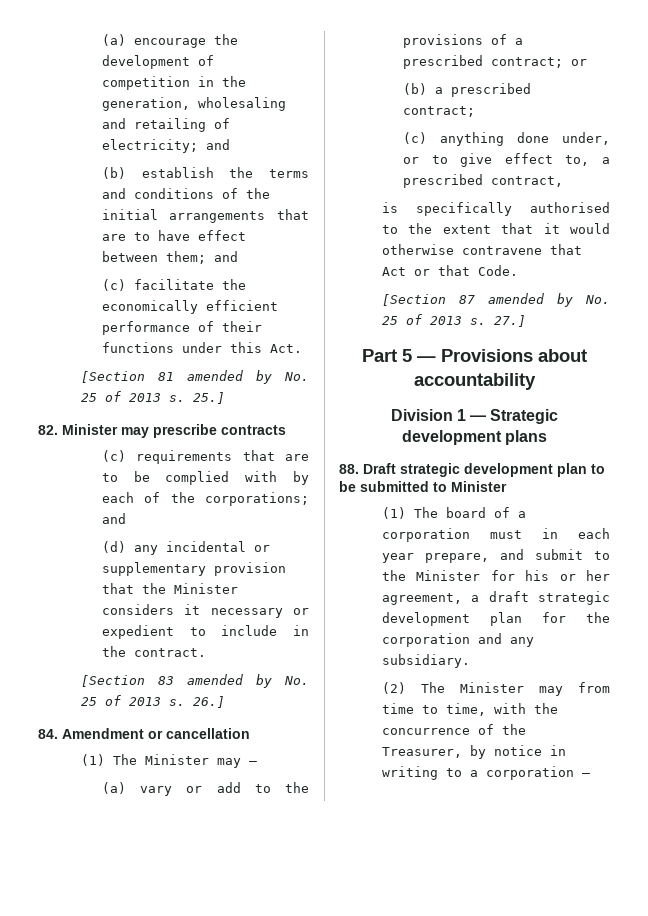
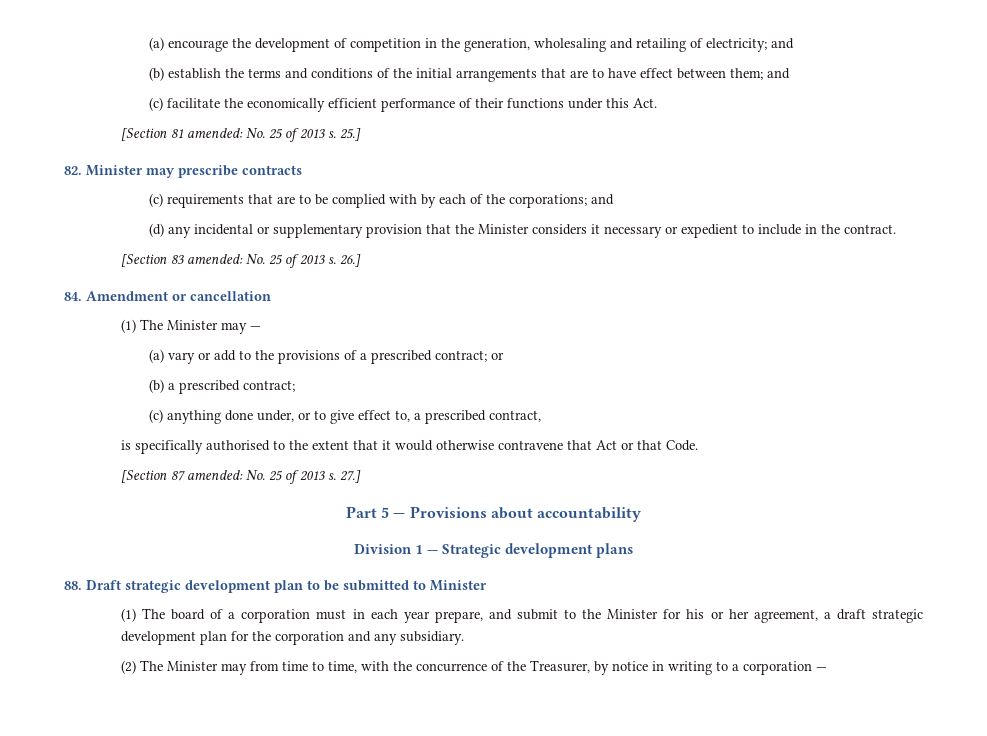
- [Section 81 amended by No. 25 of 2013 s.
+ [Section 81 amended: No. 25 of 2013 s.
- [Section 83 amended by No. 25 of 2013 s.
+ [Section 83 amended: No. 25 of 2013 s.
- [Section 87 amended by No. 25 of 2013 s.
+ [Section 87 amended: No. 25 of 2013 s.

